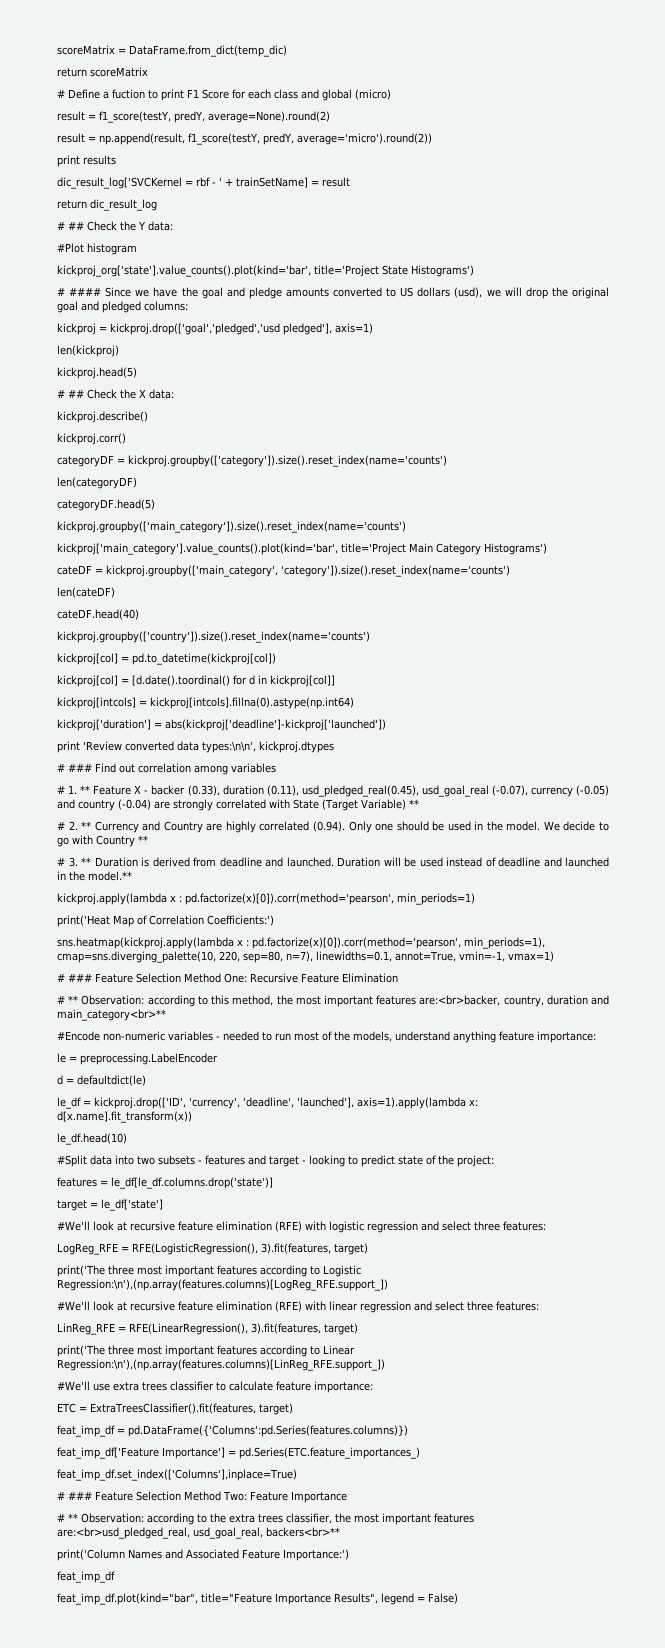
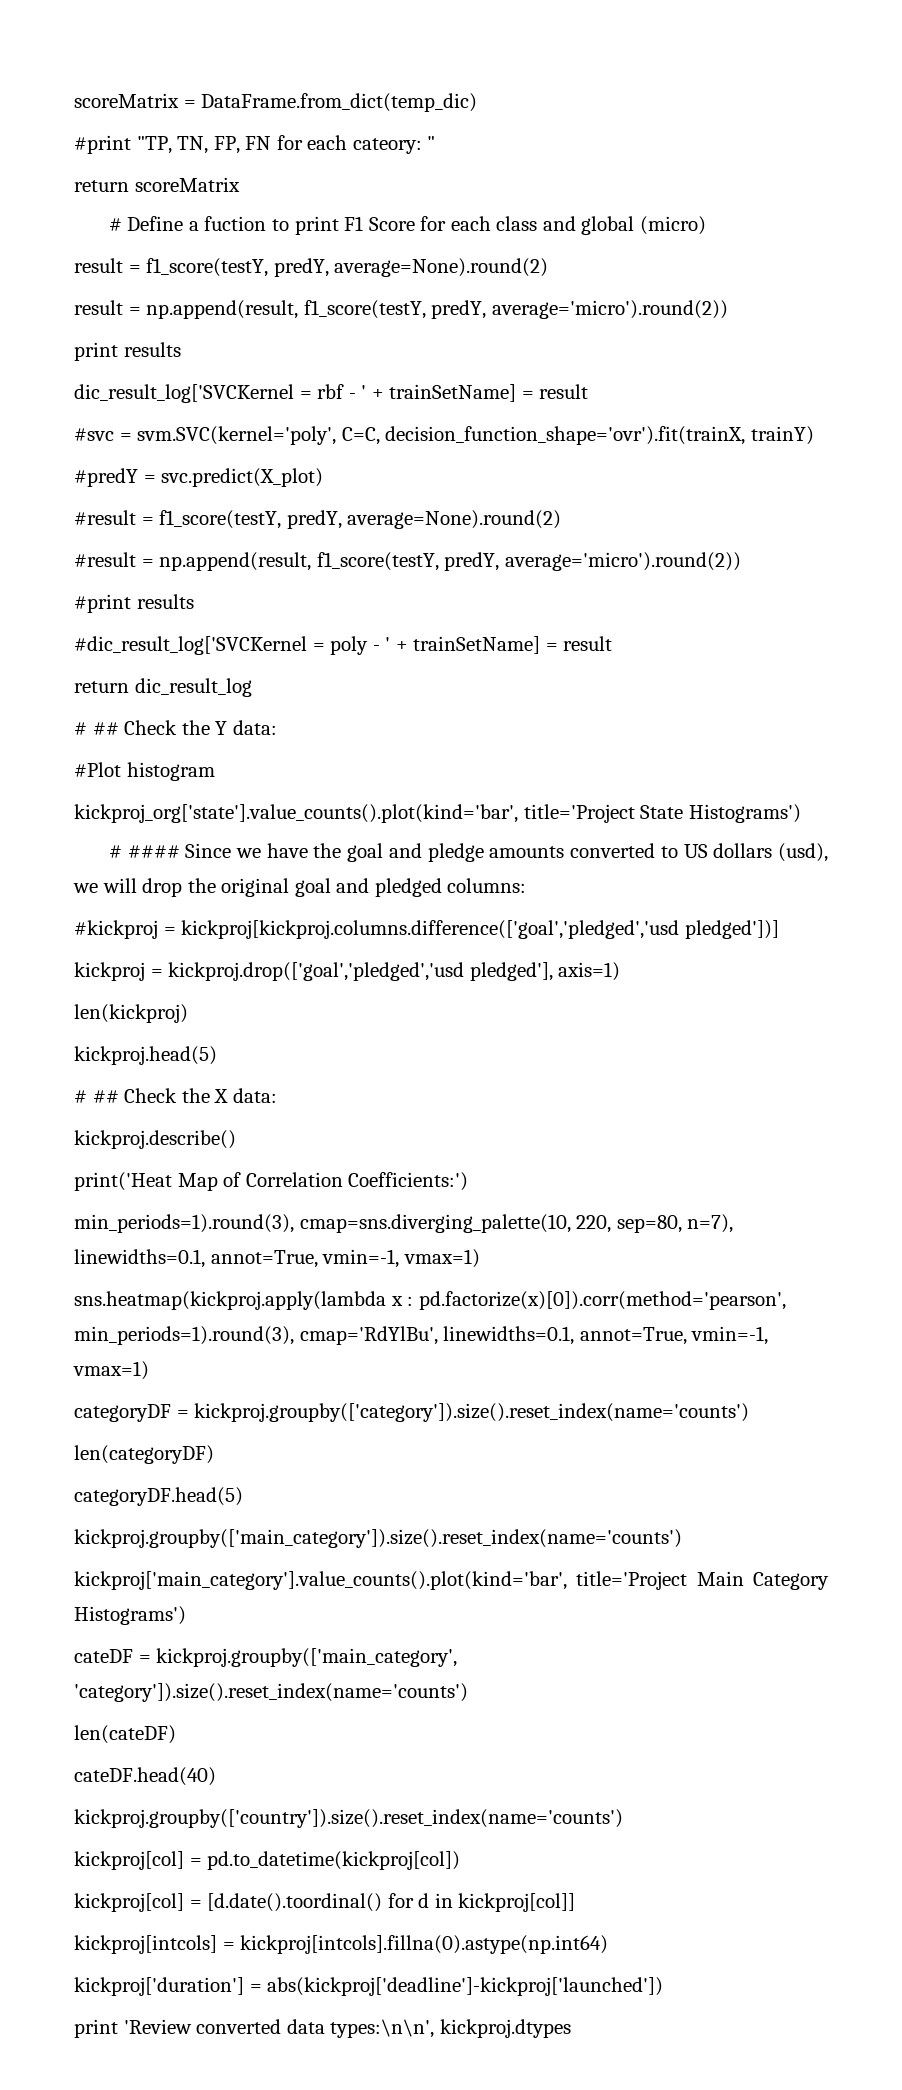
+ #print "TP, TN, FP, FN for each cateory: "
+ #svc = svm.SVC(kernel='poly', C=C, decision_function_shape='ovr').fit(trainX, trainY)
+ #predY = svc.predict(X_plot)
+ #result = f1_score(testY, predY, average=None).round(2)
+ #result = np.append(result, f1_score(testY, predY, average='micro').round(2))
+ #print results
+ #dic_result_log['SVCKernel = poly - ' + trainSetName] = result
+ #kickproj = kickproj[kickproj.columns.difference(['goal','pledged','usd pledged'])]
- kickproj.corr()
+ print('Heat Map of Correlation Coefficients:')
+ min_periods=1).round(3), cmap=sns.diverging_palette(10, 220, sep=80, n=7), linewidths=0.1, annot=True, vmin=-1, vmax=1)
+ sns.heatmap(kickproj.apply(lambda x : pd.factorize(x)[0]).corr(method='pearson', min_periods=1).round(3), cmap='RdYlBu', linewidths=0.1, annot=True, vmin=-1, vmax=1)
- # ### Find out correlation among variables
- # 1. ** Feature X - backer (0.33), duration (0.11), usd_pledged_real(0.45), usd_goal_real (-0.07), currency (-0.05) and country (-0.04) are strongly correlated with State (Target Variable) **
- # 2. ** Currency and Country are highly correlated (0.94). Only one should be used in the model. We decide to go with Country **
- # 3. ** Duration is derived from deadline and launched. Duration will be used instead of deadline and launched in the model.**
- kickproj.apply(lambda x : pd.factorize(x)[0]).corr(method='pearson', min_periods=1)
- print('Heat Map of Correlation Coefficients:')
- sns.heatmap(kickproj.apply(lambda x : pd.factorize(x)[0]).corr(method='pearson', min_periods=1), cmap=sns.diverging_palette(10, 220, sep=80, n=7), linewidths=0.1, annot=True, vmin=-1, vmax=1)
- # ### Feature Selection Method One: Recursive Feature Elimination
- # ** Observation: according to this method, the most important features are:<br>backer, country, duration and main_category<br>**
- #Encode non-numeric variables - needed to run most of the models, understand anything feature importance:
- le = preprocessing.LabelEncoder
- d = defaultdict(le)
- le_df = kickproj.drop(['ID', 'currency', 'deadline', 'launched'], axis=1).apply(lambda x: d[x.name].fit_transform(x))
- le_df.head(10)
- #Split data into two subsets - features and target - looking to predict state of the project:
- features = le_df[le_df.columns.drop('state')]
- target = le_df['state']
- #We'll look at recursive feature elimination (RFE) with logistic regression and select three features:
- LogReg_RFE = RFE(LogisticRegression(), 3).fit(features, target)
- print('The three most important features according to Logistic Regression:\n'),(np.array(features.columns)[LogReg_RFE.support_])
- #We'll look at recursive feature elimination (RFE) with linear regression and select three features:
- LinReg_RFE = RFE(LinearRegression(), 3).fit(features, target)
- print('The three most important features according to Linear Regression:\n'),(np.array(features.columns)[LinReg_RFE.support_])
- #We'll use extra trees classifier to calculate feature importance:
- ETC = ExtraTreesClassifier().fit(features, target)
- feat_imp_df = pd.DataFrame({'Columns':pd.Series(features.columns)})
- feat_imp_df['Feature Importance'] = pd.Series(ETC.feature_importances_)
- feat_imp_df.set_index(['Columns'],inplace=True)
- # ### Feature Selection Method Two: Feature Importance
- # ** Observation: according to the extra trees classifier, the most important features are:<br>usd_pledged_real, usd_goal_real, backers<br>**
- print('Column Names and Associated Feature Importance:')
- feat_imp_df
- feat_imp_df.plot(kind="bar", title="Feature Importance Results", legend = False)

